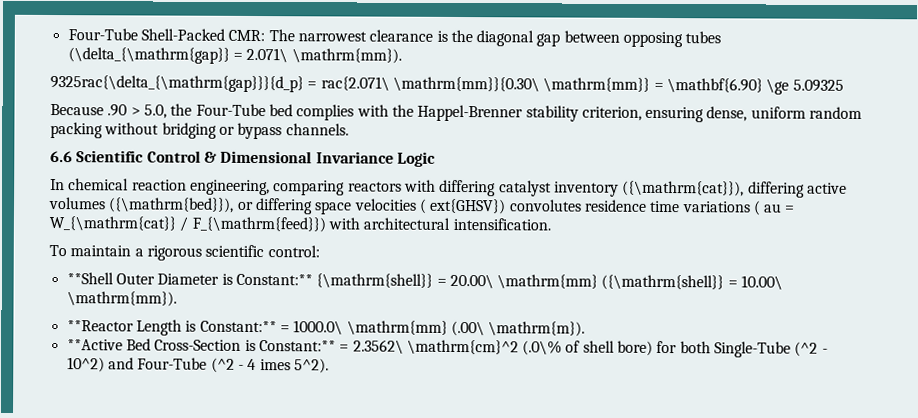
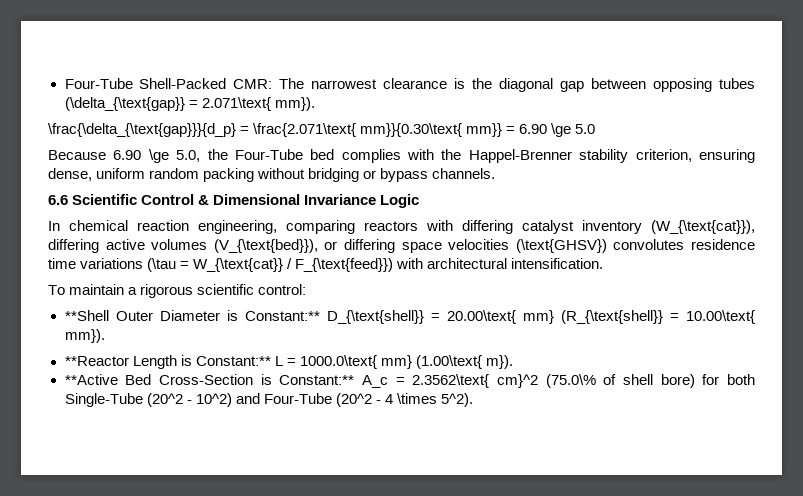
- Four-Tube Shell-Packed CMR: The narrowest clearance is the diagonal gap between opposing tubes (\delta_{\mathrm{gap}} = 2.071\ \mathrm{mm}).
- 9325rac{\delta_{\mathrm{gap}}}{d_p} = rac{2.071\ \mathrm{mm}}{0.30\ \mathrm{mm}} = \mathbf{6.90} \ge 5.09325
+ Four-Tube Shell-Packed CMR: The narrowest clearance is the diagonal gap between opposing tubes (\delta_{\text{gap}} = 2.071\text{ mm}).
+ \frac{\delta_{\text{gap}}}{d_p} = \frac{2.071\text{ mm}}{0.30\text{ mm}} = 6.90 \ge 5.0
- Because .90 > 5.0, the Four-Tube bed complies with the Happel-Brenner stability criterion, ensuring dense, uniform random packing without bridging or bypass channels.
+ Because 6.90 \ge 5.0, the Four-Tube bed complies with the Happel-Brenner stability criterion, ensuring dense, uniform random packing without bridging or bypass channels.
- In chemical reaction engineering, comparing reactors with differing catalyst inventory ({\mathrm{cat}}), differing active volumes ({\mathrm{bed}}), or differing space velocities ( ext{GHSV}) convolutes residence time variations ( au = W_{\mathrm{cat}} / F_{\mathrm{feed}}) with architectural intensification.
+ In chemical reaction engineering, comparing reactors with differing catalyst inventory (W_{\text{cat}}), differing active volumes (V_{\text{bed}}), or differing space velocities (\text{GHSV}) convolutes residence time variations (\tau = W_{\text{cat}} / F_{\text{feed}}) with architectural intensification.
- **Shell Outer Diameter is Constant:** {\mathrm{shell}} = 20.00\ \mathrm{mm} ({\mathrm{shell}} = 10.00\ \mathrm{mm}).
- **Reactor Length is Constant:** = 1000.0\ \mathrm{mm} (.00\ \mathrm{m}).
+ **Shell Outer Diameter is Constant:** D_{\text{shell}} = 20.00\text{ mm} (R_{\text{shell}} = 10.00\text{ mm}).
+ **Reactor Length is Constant:** L = 1000.0\text{ mm} (1.00\text{ m}).
- **Active Bed Cross-Section is Constant:** = 2.3562\ \mathrm{cm}^2 (.0\% of shell bore) for both Single-Tube (^2 - 10^2) and Four-Tube (^2 - 4 imes 5^2).
+ **Active Bed Cross-Section is Constant:** A_c = 2.3562\text{ cm}^2 (75.0\% of shell bore) for both Single-Tube (20^2 - 10^2) and Four-Tube (20^2 - 4 \times 5^2).

